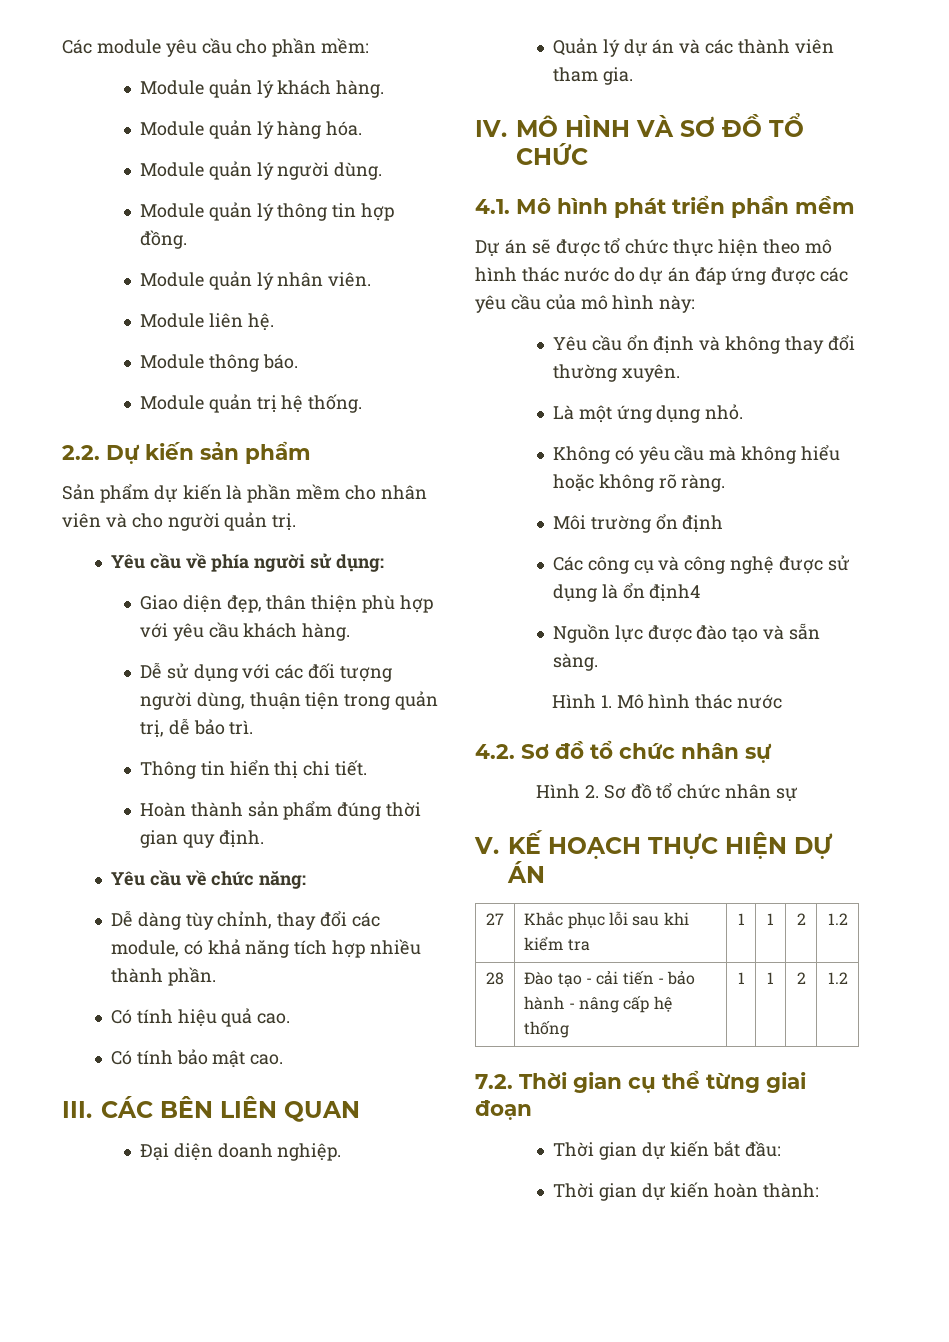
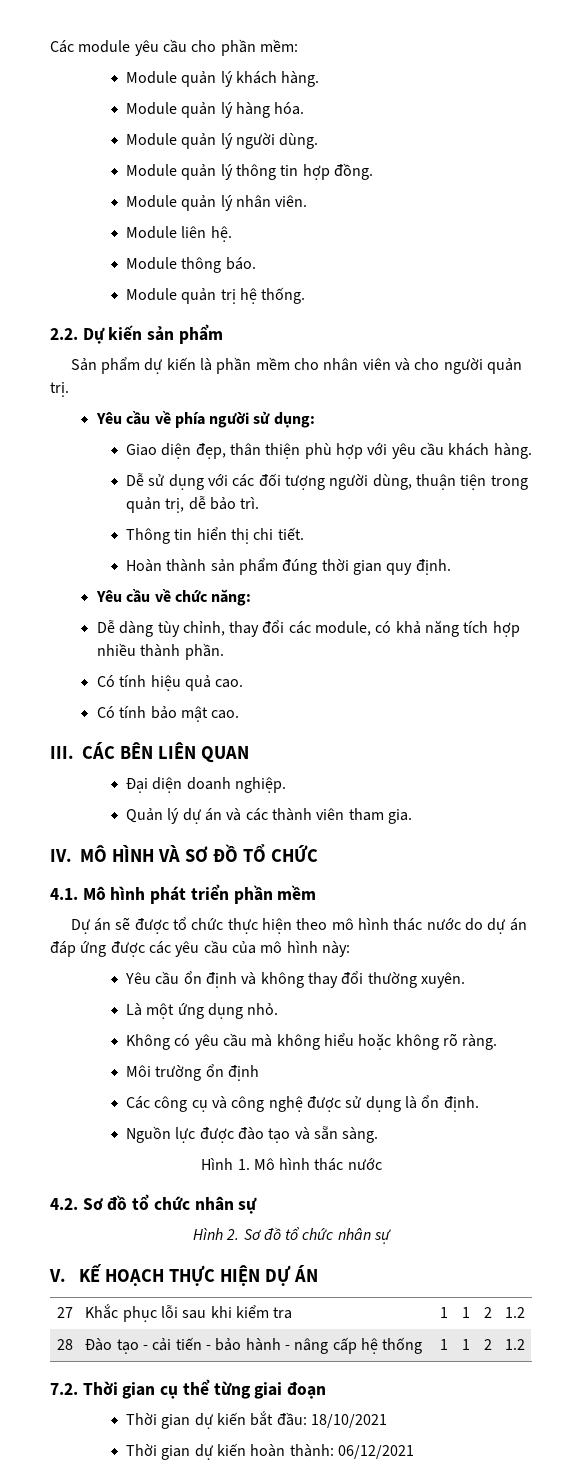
- Các công cụ và công nghệ được sử dụng là ổn định4
+ Các công cụ và công nghệ được sử dụng là ổn định.
- Thời gian dự kiến bắt đầu:
+ Thời gian dự kiến bắt đầu: 18/10/2021
- Thời gian dự kiến hoàn thành:
+ Thời gian dự kiến hoàn thành: 06/12/2021

